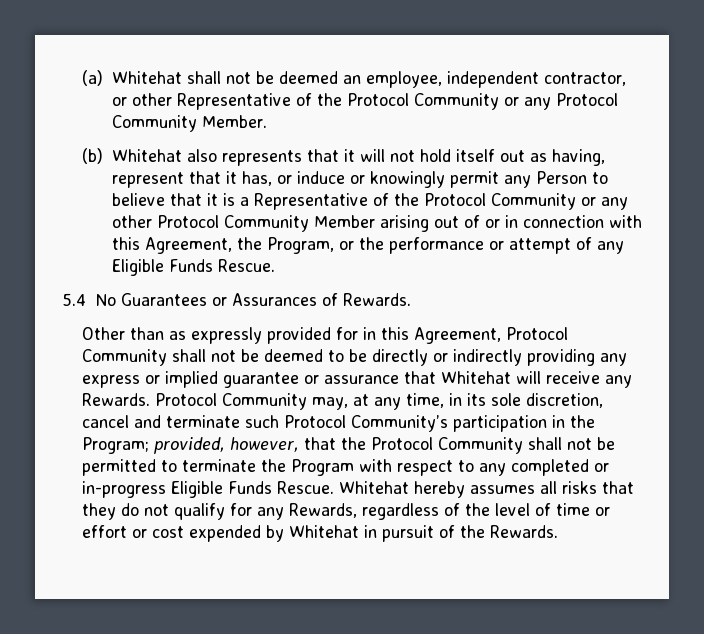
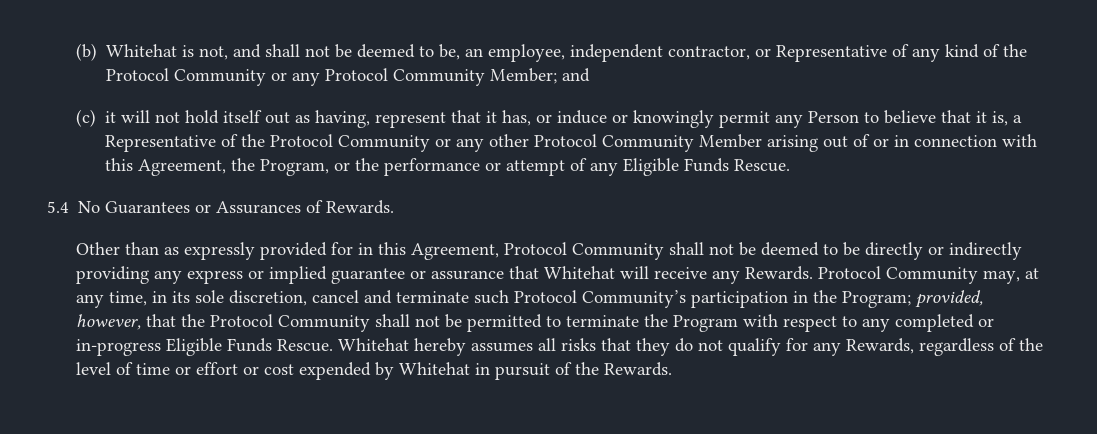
- (a) Whitehat shall not be deemed an employee, independent contractor, or other Representative of the Protocol Community or any Protocol Community Member.
- (b) Whitehat also represents that it will not hold itself out as having, represent that it has, or induce or knowingly permit any Person to believe that it is a Representative of the Protocol Community or any other Protocol Community Member arising out of or in connection with this Agreement, the Program, or the performance or attempt of any Eligible Funds Rescue.
+ (b) Whitehat is not, and shall not be deemed to be, an employee, independent contractor, or Representative of any kind of the Protocol Community or any Protocol Community Member; and
+ (c) it will not hold itself out as having, represent that it has, or induce or knowingly permit any Person to believe that it is, a Representative of the Protocol Community or any other Protocol Community Member arising out of or in connection with this Agreement, the Program, or the performance or attempt of any Eligible Funds Rescue.

